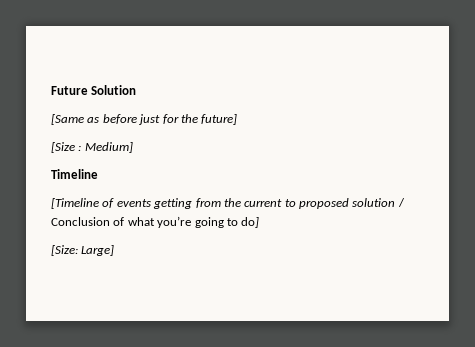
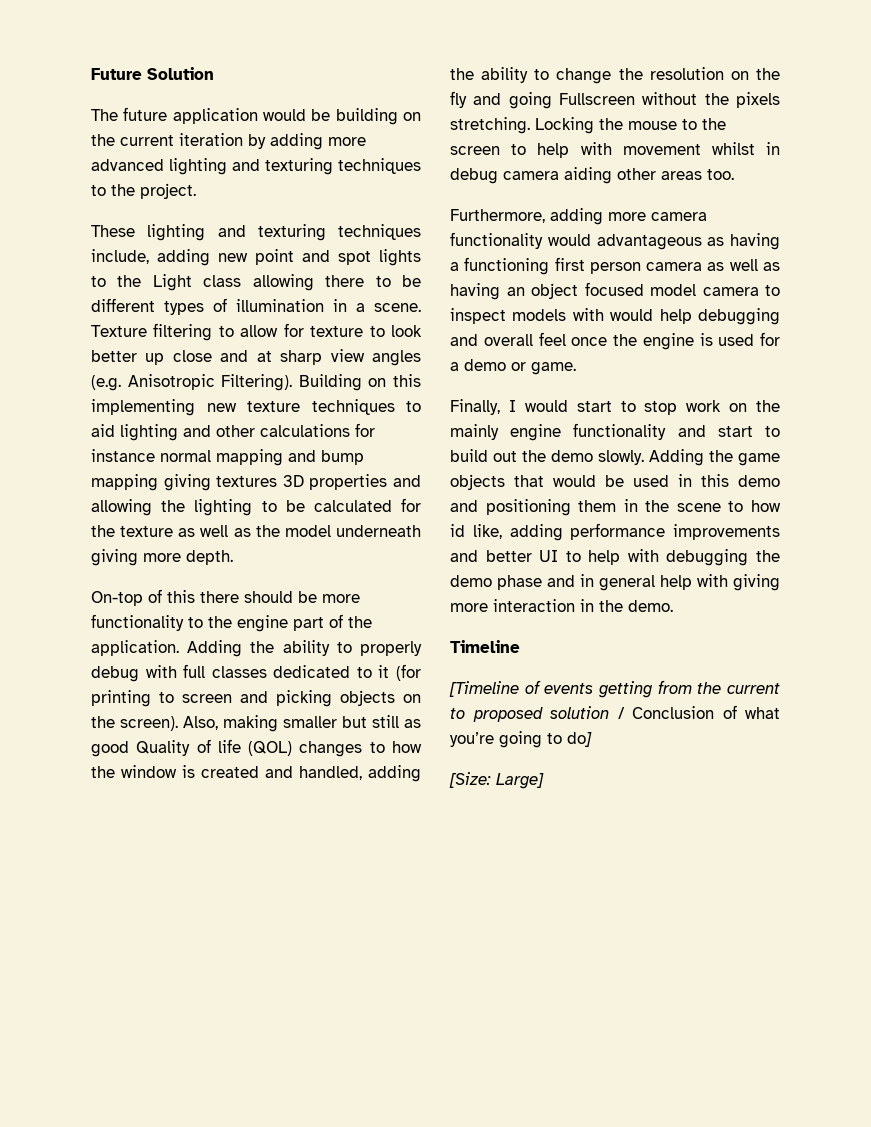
- [Same as before just for the future]
- [Size : Medium]
+ The future application would be building on the current iteration by adding more advanced lighting and texturing techniques to the project.
+ These lighting and texturing techniques include, adding new point and spot lights to the Light class allowing there to be different types of illumination in a scene. Texture filtering to allow for texture to look better up close and at sharp view angles (e.g. Anisotropic Filtering). Building on this implementing new texture techniques to aid lighting and other calculations for instance normal mapping and bump mapping giving textures 3D properties and allowing the lighting to be calculated for the texture as well as the model underneath giving more depth.
+ On-top of this there should be more functionality to the engine part of the application. Adding the ability to properly debug with full classes dedicated to it (for printing to screen and picking objects on the screen). Also, making smaller but still as good Quality of life (QOL) changes to how the window is created and handled, adding the ability to change the resolution on the fly and going Fullscreen without the pixels stretching. Locking the mouse to the screen to help with movement whilst in debug camera aiding other areas too.
+ Furthermore, adding more camera functionality would advantageous as having a functioning first person camera as well as having an object focused model camera to inspect models with would help debugging and overall feel once the engine is used for a demo or game.
+ Finally, I would start to stop work on the mainly engine functionality and start to build out the demo slowly. Adding the game objects that would be used in this demo and positioning them in the scene to how id like, adding performance improvements and better UI to help with debugging the demo phase and in general help with giving more interaction in the demo.

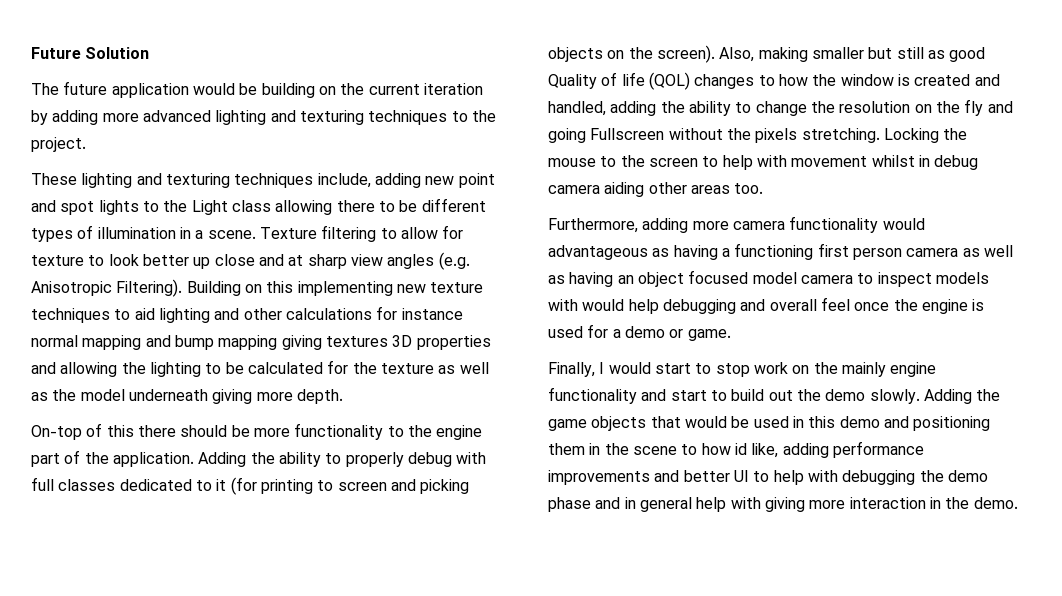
- Timeline
- [Timeline of events getting from the current to proposed solution / Conclusion of what you’re going to do]
- [Size: Large]

